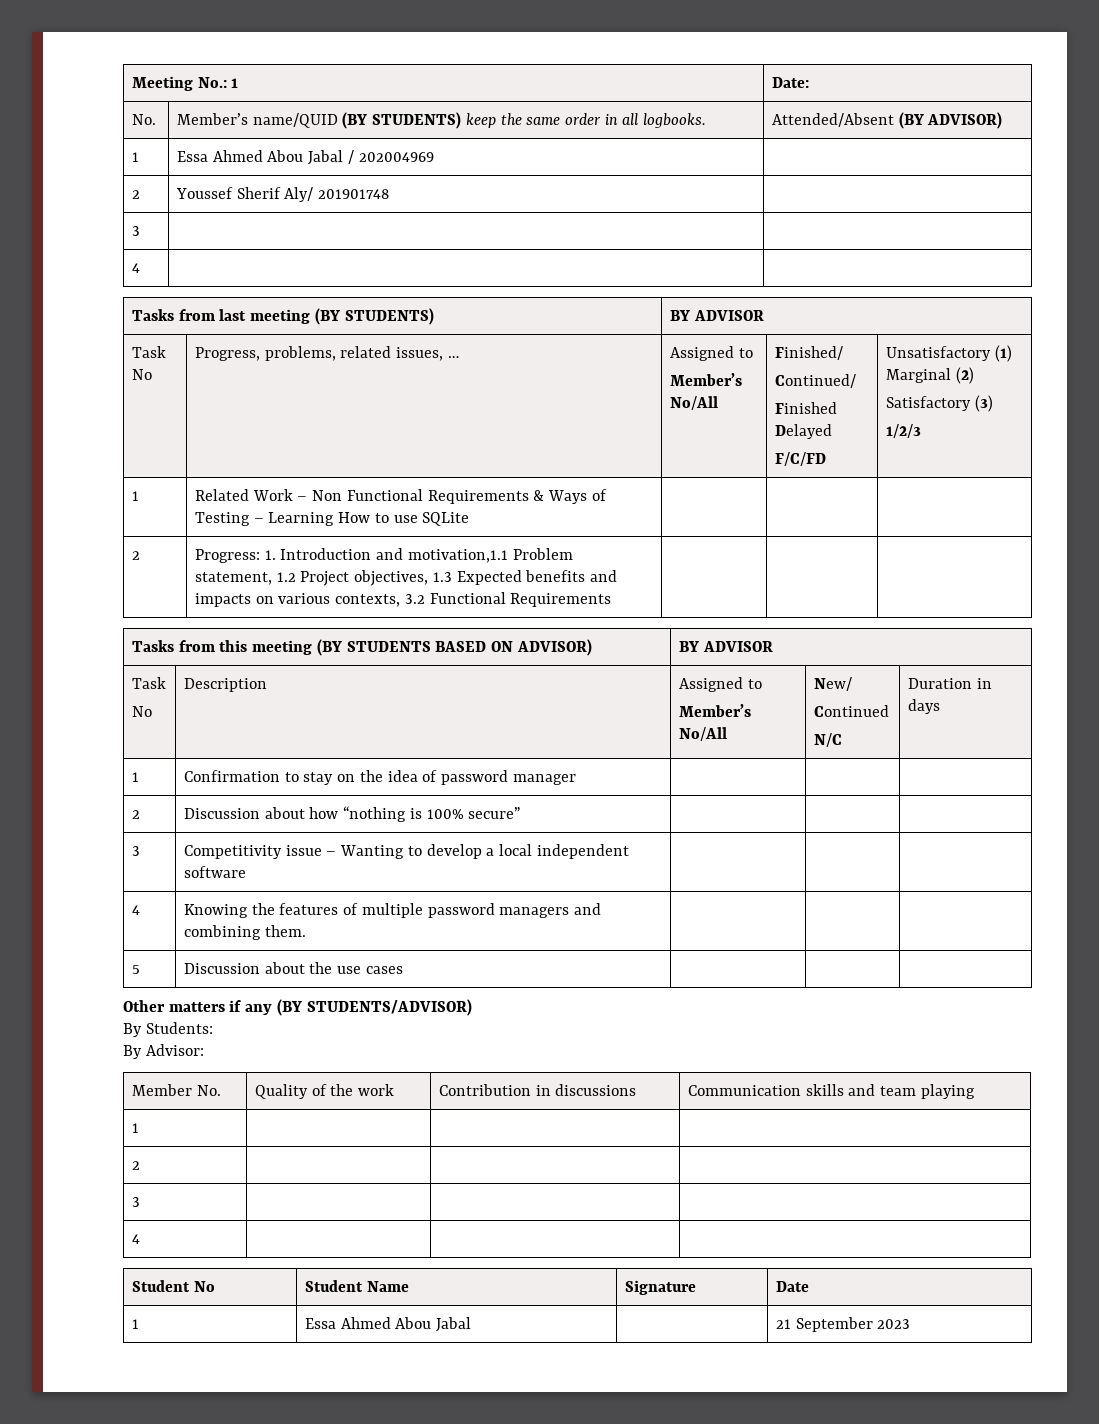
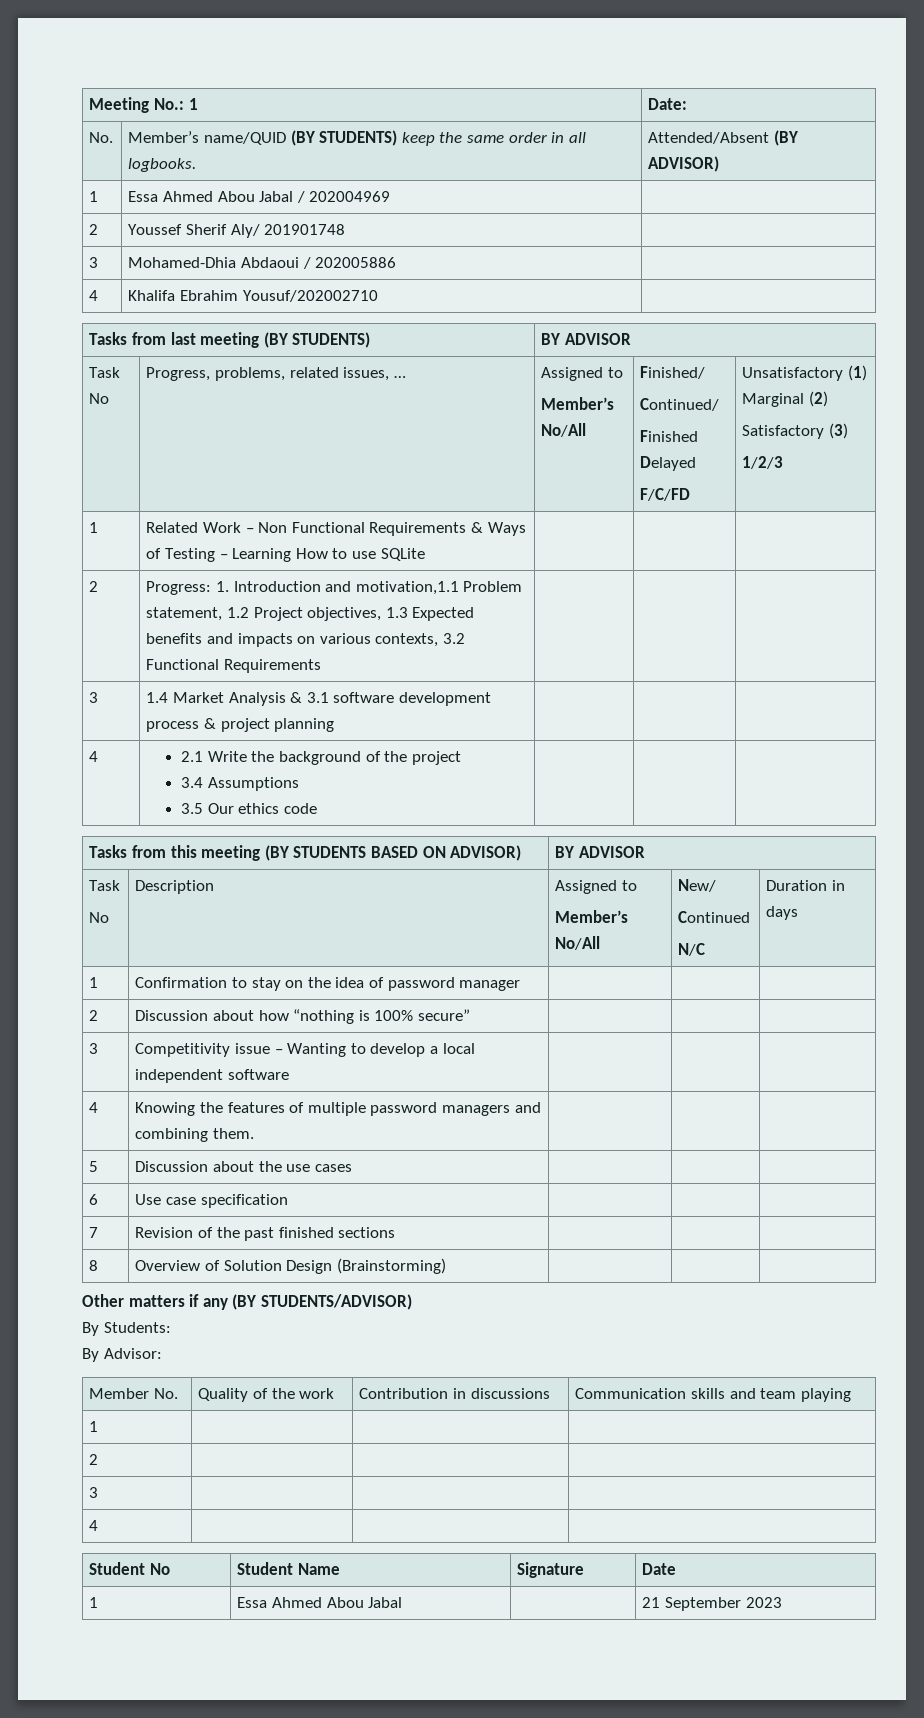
  2 | Youssef Sherif Aly/ 201901748 |
- 3 | |
- 4 | |
+ 3 | Mohamed-Dhia Abdaoui / 202005886 |
+ 4 | Khalifa Ebrahim Yousuf/202002710 |
+ 3 | 1.4 Market Analysis & 3.1 software development process & project planning | | |
+ 4 | 2.1 Write the background of the project
+ 3.4 Assumptions
+ 3.5 Our ethics code | | |
+ 6 | Use case specification | | |
+ 7 | Revision of the past finished sections | | |
+ 8 | Overview of Solution Design (Brainstorming) | | |

